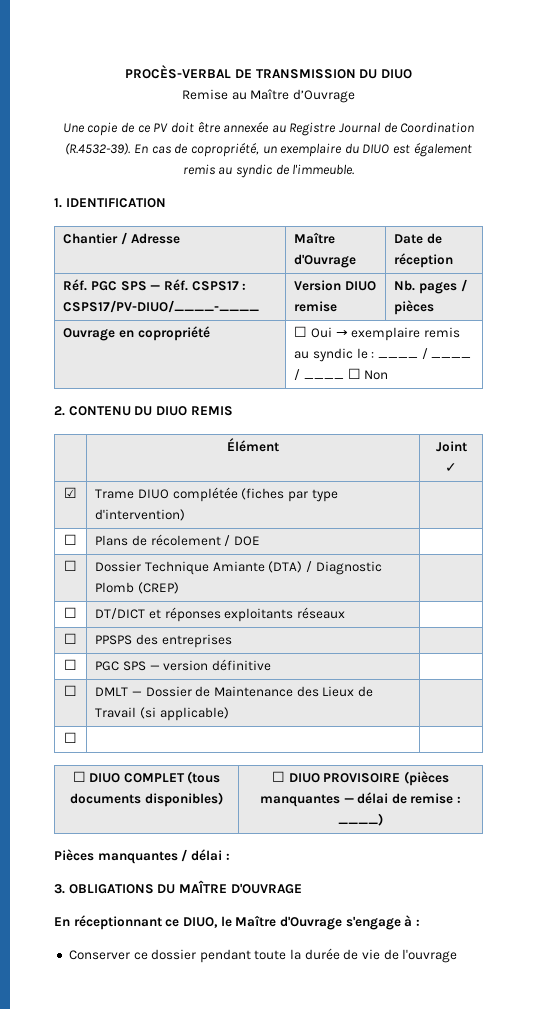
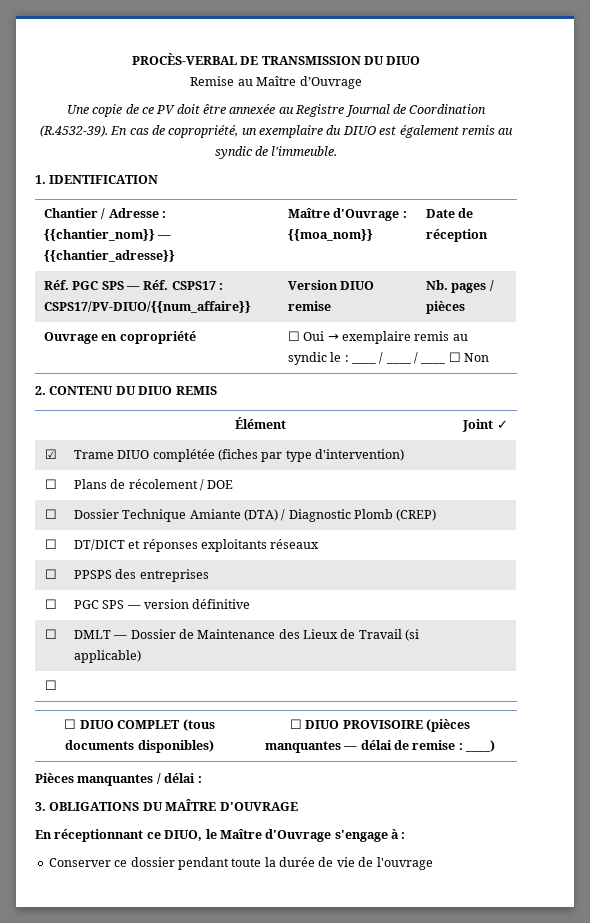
- Chantier / Adresse | Maître d'Ouvrage | Date de réception
+ Chantier / Adresse : {{chantier_nom}} — {{chantier_adresse}} | Maître d'Ouvrage : {{moa_nom}} | Date de réception
- Réf. PGC SPS — Réf. CSPS17 : CSPS17/PV-DIUO/____-____ | Version DIUO remise | Nb. pages / pièces
+ Réf. PGC SPS — Réf. CSPS17 : CSPS17/PV-DIUO/{{num_affaire}} | Version DIUO remise | Nb. pages / pièces

